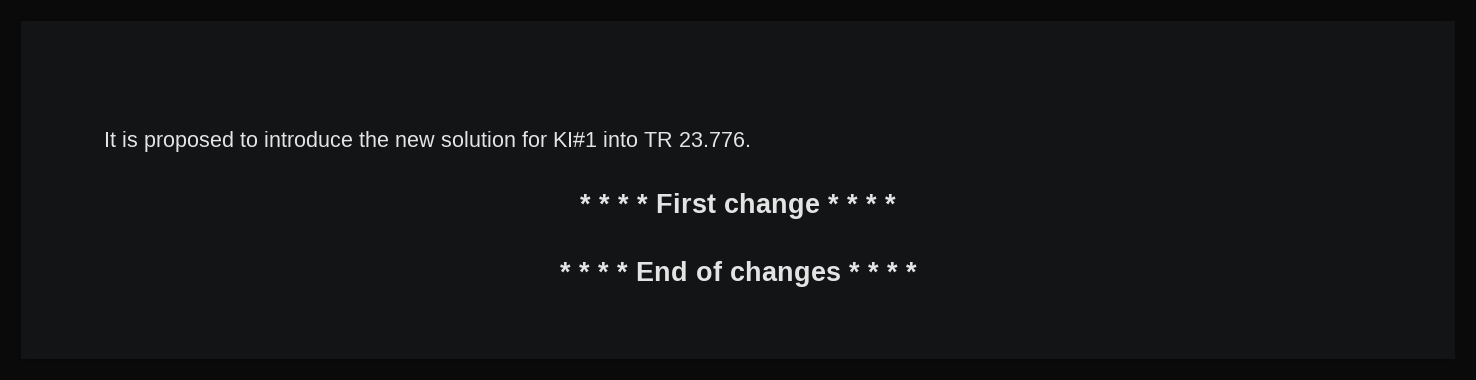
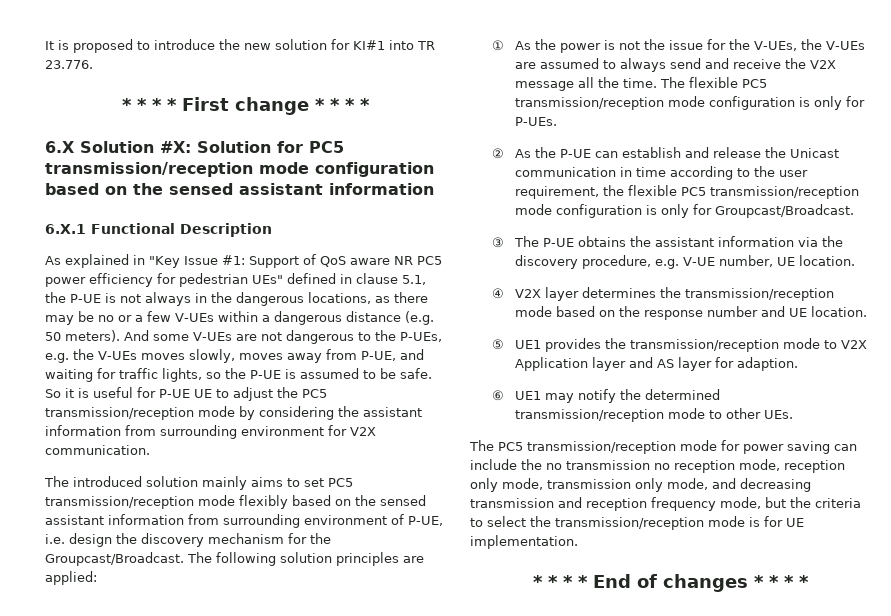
+ 6.X Solution #X: Solution for PC5 transmission/reception mode configuration based on the sensed assistant information
+ 6.X.1 Functional Description
+ As explained in "Key Issue #1: Support of QoS aware NR PC5 power efficiency for pedestrian UEs" defined in clause 5.1, the P-UE is not always in the dangerous locations, as there may be no or a few V-UEs within a dangerous distance (e.g. 50 meters). And some V-UEs are not dangerous to the P-UEs, e.g. the V-UEs moves slowly, moves away from P-UE, and waiting for traffic lights, so the P-UE is assumed to be safe. So it is useful for P-UE UE to adjust the PC5 transmission/reception mode by considering the assistant information from surrounding environment for V2X communication.
+ The introduced solution mainly aims to set PC5 transmission/reception mode flexibly based on the sensed assistant information from surrounding environment of P-UE, i.e. design the discovery mechanism for the Groupcast/Broadcast. The following solution principles are applied:
+ ① As the power is not the issue for the V-UEs, the V-UEs are assumed to always send and receive the V2X message all the time. The flexible PC5 transmission/reception mode configuration is only for P-UEs.
+ ② As the P-UE can establish and release the Unicast communication in time according to the user requirement, the flexible PC5 transmission/reception mode configuration is only for Groupcast/Broadcast.
+ ③ The P-UE obtains the assistant information via the discovery procedure, e.g. V-UE number, UE location.
+ ④ V2X layer determines the transmission/reception mode based on the response number and UE location.
+ ⑤ UE1 provides the transmission/reception mode to V2X Application layer and AS layer for adaption.
+ ⑥ UE1 may notify the determined transmission/reception mode to other UEs.
+ The PC5 transmission/reception mode for power saving can include the no transmission no reception mode, reception only mode, transmission only mode, and decreasing transmission and reception frequency mode, but the criteria to select the transmission/reception mode is for UE implementation.

